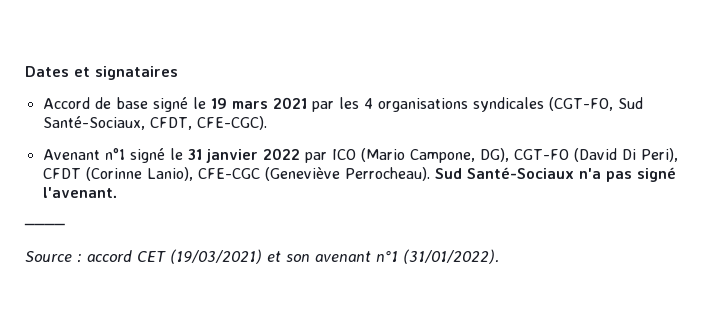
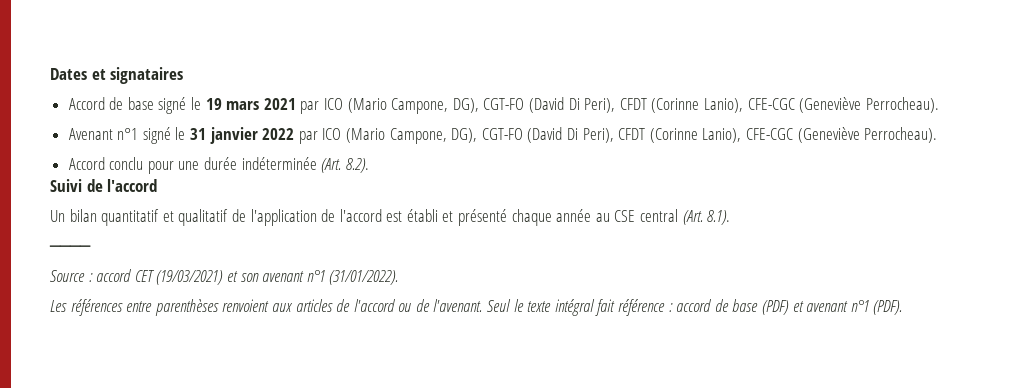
- Accord de base signé le 19 mars 2021 par les 4 organisations syndicales (CGT-FO, Sud Santé-Sociaux, CFDT, CFE-CGC).
+ Accord de base signé le 19 mars 2021 par ICO (Mario Campone, DG), CGT-FO (David Di Peri), CFDT (Corinne Lanio), CFE-CGC (Geneviève Perrocheau).
- Avenant n°1 signé le 31 janvier 2022 par ICO (Mario Campone, DG), CGT-FO (David Di Peri), CFDT (Corinne Lanio), CFE-CGC (Geneviève Perrocheau). Sud Santé-Sociaux n'a pas signé l'avenant.
+ Avenant n°1 signé le 31 janvier 2022 par ICO (Mario Campone, DG), CGT-FO (David Di Peri), CFDT (Corinne Lanio), CFE-CGC (Geneviève Perrocheau).
+ Accord conclu pour une durée indéterminée (Art. 8.2).
+ Suivi de l'accord
+ Un bilan quantitatif et qualitatif de l'application de l'accord est établi et présenté chaque année au CSE central (Art. 8.1).
+ Les références entre parenthèses renvoient aux articles de l'accord ou de l'avenant. Seul le texte intégral fait référence : accord de base (PDF) et avenant n°1 (PDF).

